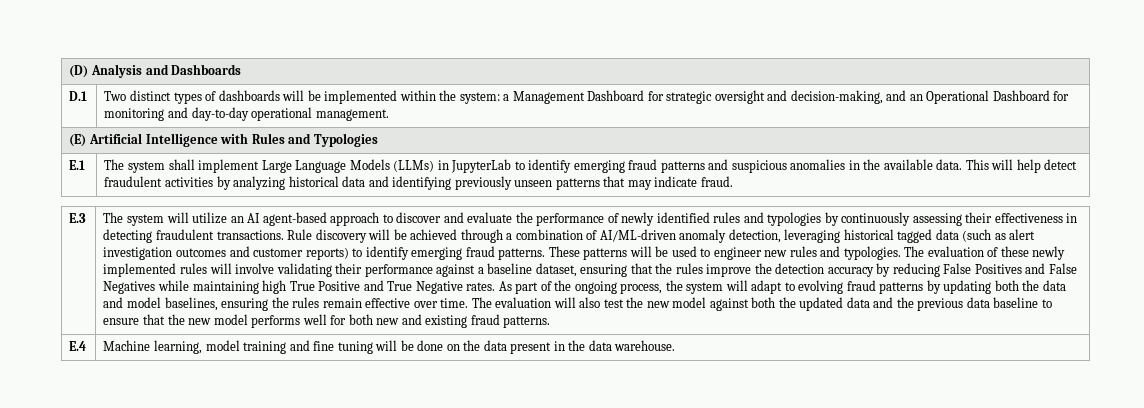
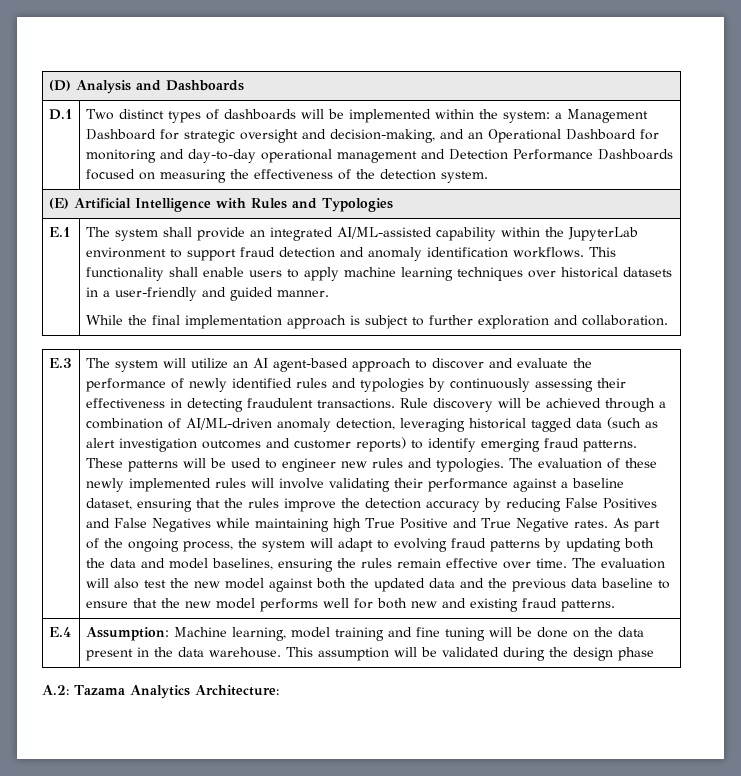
- Two distinct types of dashboards will be implemented within the system: a Management Dashboard for strategic oversight and decision-making, and an Operational Dashboard for monitoring and day-to-day operational management.
+ Two distinct types of dashboards will be implemented within the system: a Management Dashboard for strategic oversight and decision-making, and an Operational Dashboard for monitoring and day-to-day operational management and Detection Performance Dashboards focused on measuring the effectiveness of the detection system.
- The system shall implement Large Language Models (LLMs) in JupyterLab to identify emerging fraud patterns and suspicious anomalies in the available data. This will help detect fraudulent activities by analyzing historical data and identifying previously unseen patterns that may indicate fraud.
+ The system shall provide an integrated AI/ML-assisted capability within the JupyterLab environment to support fraud detection and anomaly identification workflows. This functionality shall enable users to apply machine learning techniques over historical datasets in a user-friendly and guided manner.
+ While the final implementation approach is subject to further exploration and collaboration.
- E.4 | Machine learning, model training and fine tuning will be done on the data present in the data warehouse.
+ E.4 | Assumption: Machine learning, model training and fine tuning will be done on the data present in the data warehouse. This assumption will be validated during the design phase
+ A.2: Tazama Analytics Architecture:

